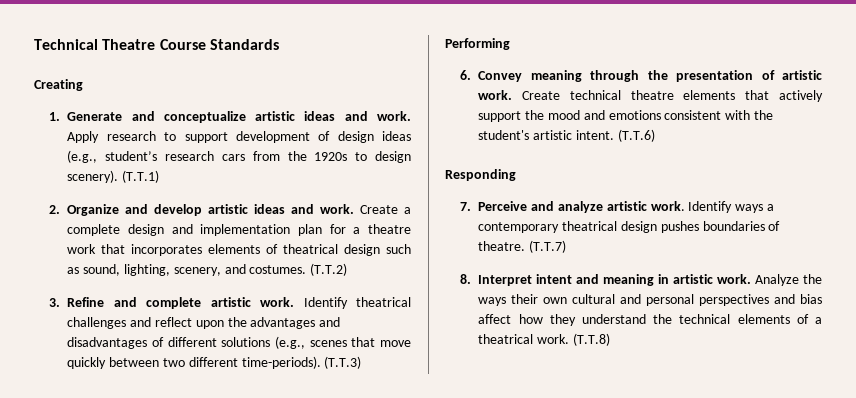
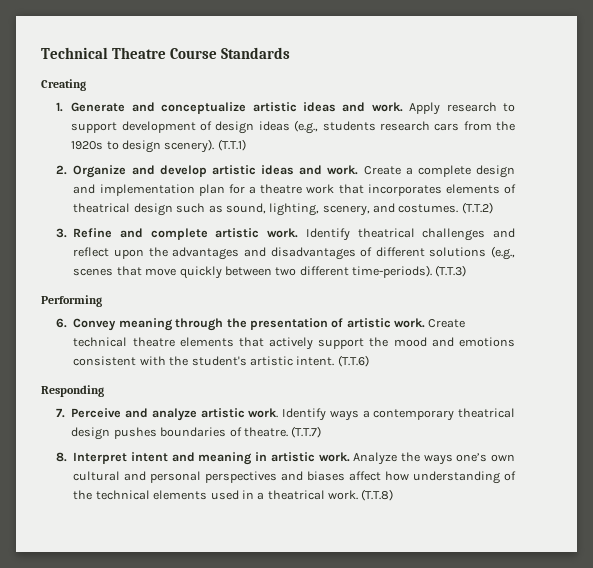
- Apply research to support development of design ideas (e.g., student’s research cars from the 1920s to design scenery).
+ Apply research to support development of design ideas (e.g., students research cars from the 1920s to design scenery).
- Analyze the ways their own cultural and personal perspectives and bias affect how they understand the technical elements of a theatrical work.
+ Analyze the ways one’s own cultural and personal perspectives and biases affect how understanding of the technical elements used in a theatrical work.

